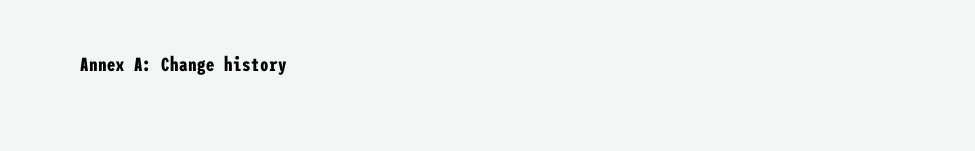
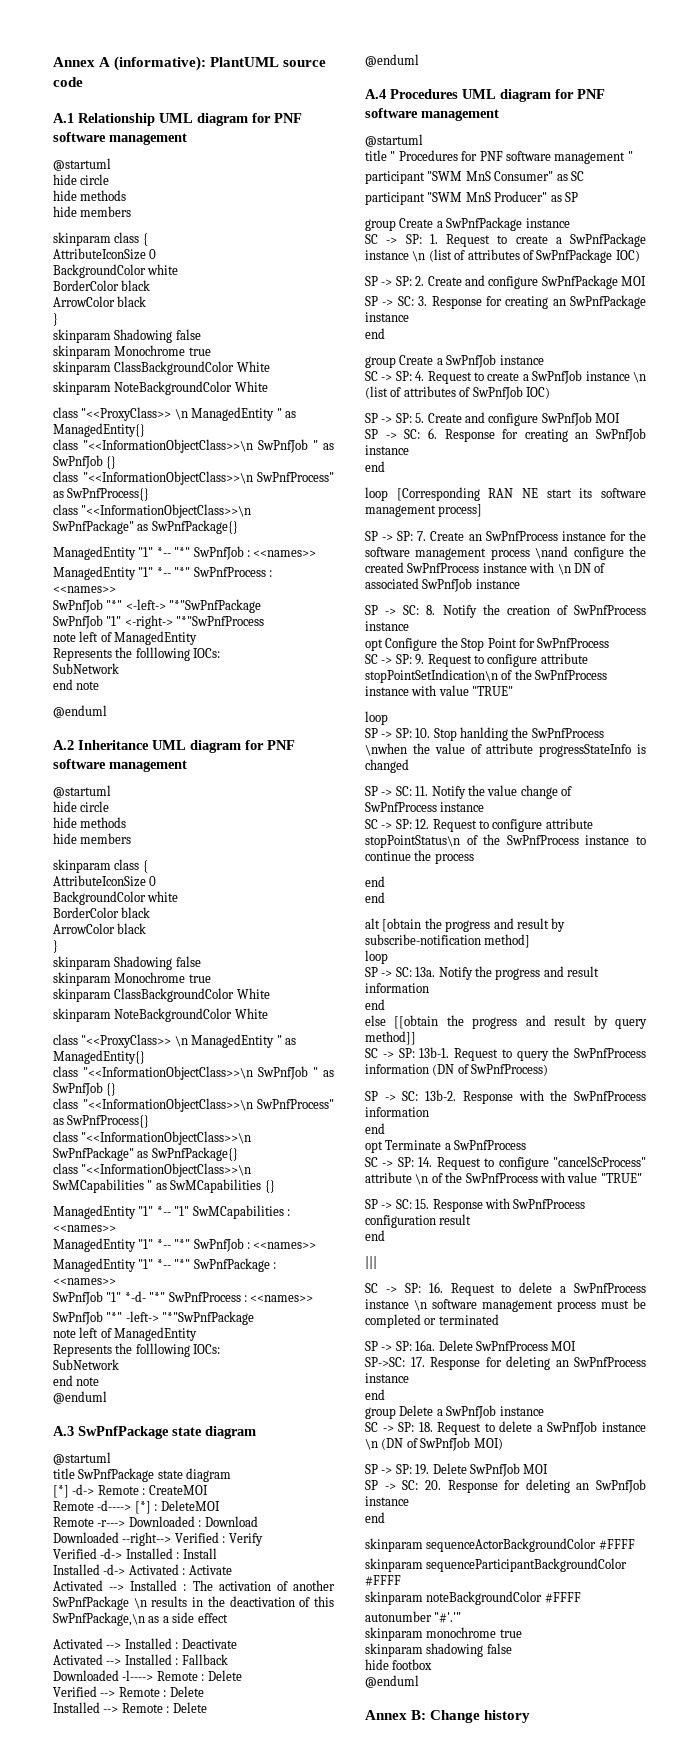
- Annex A: Change history
+ Annex A (informative): PlantUML source code
+ A.1 Relationship UML diagram for PNF software management
+ @startuml
+ hide circle
+ hide methods
+ hide members
+ skinparam class {
+ AttributeIconSize 0
+ BackgroundColor white
+ BorderColor black
+ ArrowColor black
+ }
+ skinparam Shadowing false
+ skinparam Monochrome true
+ skinparam ClassBackgroundColor White
+ skinparam NoteBackgroundColor White
+ class "<<ProxyClass>> \n ManagedEntity " as ManagedEntity{}
+ class "<<InformationObjectClass>>\n SwPnfJob " as SwPnfJob {}
+ class "<<InformationObjectClass>>\n SwPnfProcess" as SwPnfProcess{}
+ class "<<InformationObjectClass>>\n SwPnfPackage" as SwPnfPackage{}
+ ManagedEntity "1" *-- "*" SwPnfJob : <<names>>
+ ManagedEntity "1" *-- "*" SwPnfProcess : <<names>>
+ SwPnfJob "*" <-left-> "*"SwPnfPackage
+ SwPnfJob "1" <-right-> "*"SwPnfProcess
+ note left of ManagedEntity
+ Represents the folllowing IOCs:
+ SubNetwork
+ end note
+ @enduml
+ A.2 Inheritance UML diagram for PNF software management
+ @startuml
+ hide circle
+ hide methods
+ hide members
+ skinparam class {
+ AttributeIconSize 0
+ BackgroundColor white
+ BorderColor black
+ ArrowColor black
+ }
+ skinparam Shadowing false
+ skinparam Monochrome true
+ skinparam ClassBackgroundColor White
+ skinparam NoteBackgroundColor White
+ class "<<ProxyClass>> \n ManagedEntity " as ManagedEntity{}
+ class "<<InformationObjectClass>>\n SwPnfJob " as SwPnfJob {}
+ class "<<InformationObjectClass>>\n SwPnfProcess" as SwPnfProcess{}
+ class "<<InformationObjectClass>>\n SwPnfPackage" as SwPnfPackage{}
+ class "<<InformationObjectClass>>\n SwMCapabilities " as SwMCapabilities {}
+ ManagedEntity "1" *-- "1" SwMCapabilities : <<names>>
+ ManagedEntity "1" *-- "*" SwPnfJob : <<names>>
+ ManagedEntity "1" *-- "*" SwPnfPackage : <<names>>
+ SwPnfJob "1" *-d- "*" SwPnfProcess : <<names>>
+ SwPnfJob "*" -left-> "*"SwPnfPackage
+ note left of ManagedEntity
+ Represents the folllowing IOCs:
+ SubNetwork
+ end note
+ @enduml
+ A.3 SwPnfPackage state diagram
+ @startuml
+ title SwPnfPackage state diagram
+ [*] -d-> Remote : CreateMOI
+ Remote -d----> [*] : DeleteMOI
+ Remote -r---> Downloaded : Download
+ Downloaded --right--> Verified : Verify
+ Verified -d-> Installed : Install
+ Installed -d-> Activated : Activate
+ Activated --> Installed : The activation of another SwPnfPackage \n results in the deactivation of this SwPnfPackage,\n as a side effect
+ Activated --> Installed : Deactivate
+ Activated --> Installed : Fallback
+ Downloaded -l----> Remote : Delete
+ Verified --> Remote : Delete
+ Installed --> Remote : Delete
+ @enduml
+ A.4 Procedures UML diagram for PNF software management
+ @startuml
+ title " Procedures for PNF software management "
+ participant "SWM MnS Consumer" as SC
+ participant "SWM MnS Producer" as SP
+ group Create a SwPnfPackage instance
+ SC -> SP: 1. Request to create a SwPnfPackage instance \n (list of attributes of SwPnfPackage IOC)
+ SP -> SP: 2. Create and configure SwPnfPackage MOI
+ SP -> SC: 3. Response for creating an SwPnfPackage instance
+ end
+ group Create a SwPnfJob instance
+ SC -> SP: 4. Request to create a SwPnfJob instance \n (list of attributes of SwPnfJob IOC)
+ SP -> SP: 5. Create and configure SwPnfJob MOI
+ SP -> SC: 6. Response for creating an SwPnfJob instance
+ end
+ loop [Corresponding RAN NE start its software management process]
+ SP -> SP: 7. Create an SwPnfProcess instance for the software management process \nand configure the created SwPnfProcess instance with \n DN of associated SwPnfJob instance
+ SP -> SC: 8. Notify the creation of SwPnfProcess instance
+ opt Configure the Stop Point for SwPnfProcess
+ SC -> SP: 9. Request to configure attribute stopPointSetIndication\n of the SwPnfProcess instance with value "TRUE"
+ loop
+ SP -> SP: 10. Stop hanlding the SwPnfProcess \nwhen the value of attribute progressStateInfo is changed
+ SP -> SC: 11. Notify the value change of SwPnfProcess instance
+ SC -> SP: 12. Request to configure attribute stopPointStatus\n of the SwPnfProcess instance to continue the process
+ end
+ end
+ alt [obtain the progress and result by subscribe-notification method]
+ loop
+ SP -> SC: 13a. Notify the progress and result information
+ end
+ else [[obtain the progress and result by query method]]
+ SC -> SP: 13b-1. Request to query the SwPnfProcess information (DN of SwPnfProcess)
+ SP -> SC: 13b-2. Response with the SwPnfProcess information
+ end
+ opt Terminate a SwPnfProcess
+ SC -> SP: 14. Request to configure "cancelScProcess" attribute \n of the SwPnfProcess with value "TRUE"
+ SP -> SC: 15. Response with SwPnfProcess configuration result
+ end
+ |||
+ SC -> SP: 16. Request to delete a SwPnfProcess instance \n software management process must be completed or terminated
+ SP -> SP: 16a. Delete SwPnfProcess MOI
+ SP->SC: 17. Response for deleting an SwPnfProcess instance
+ end
+ group Delete a SwPnfJob instance
+ SC -> SP: 18. Request to delete a SwPnfJob instance \n (DN of SwPnfJob MOI)
+ SP -> SP: 19. Delete SwPnfJob MOI
+ SP -> SC: 20. Response for deleting an SwPnfJob instance
+ end
+ skinparam sequenceActorBackgroundColor #FFFF
+ skinparam sequenceParticipantBackgroundColor #FFFF
+ skinparam noteBackgroundColor #FFFF
+ autonumber "#'.'"
+ skinparam monochrome true
+ skinparam shadowing false
+ hide footbox
+ @enduml
+ Annex B: Change history

